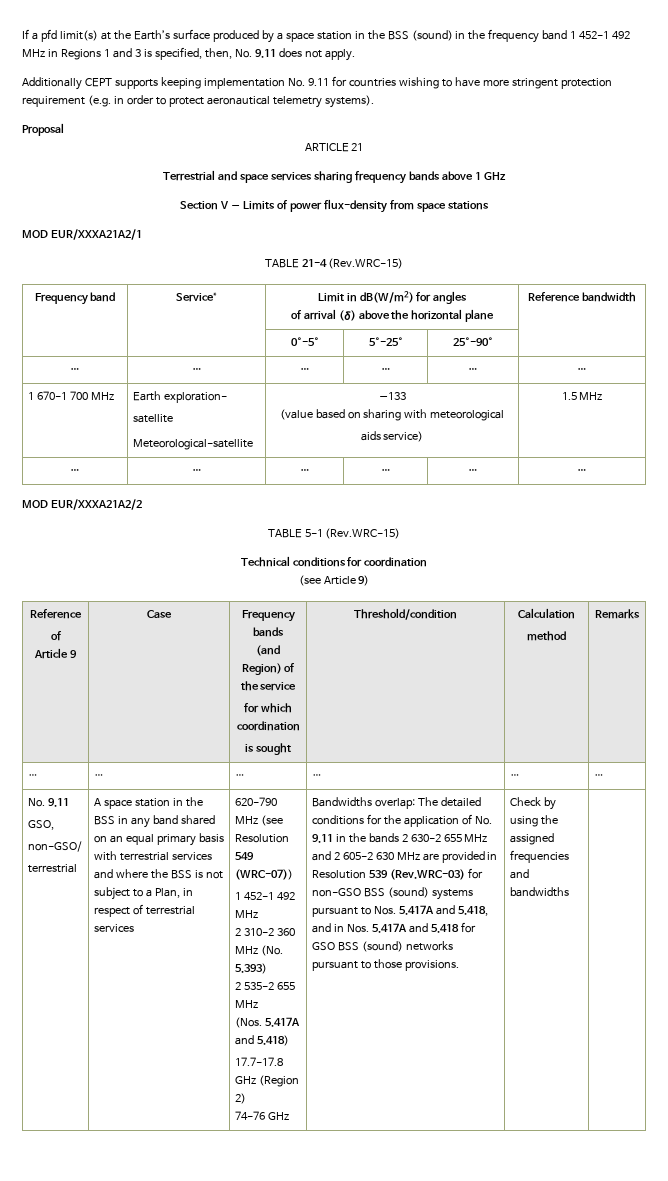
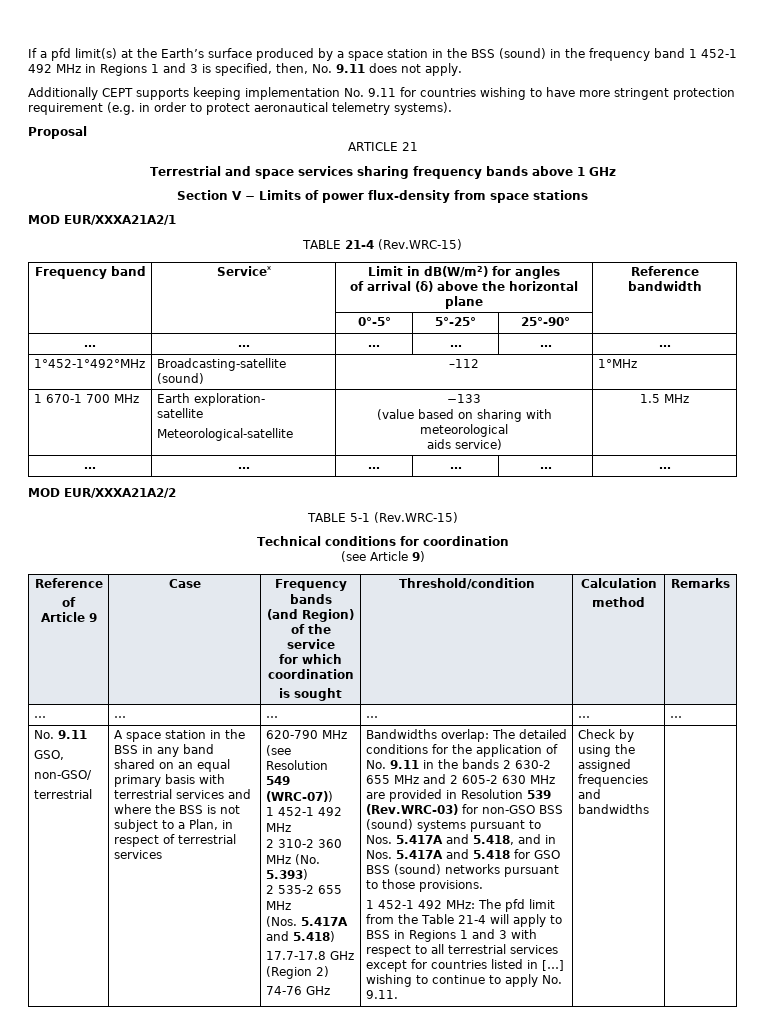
+ 1°452-1°492°MHz | Broadcasting-satellite (sound) | –112 | 1°MHz
+ 1 452-1 492 MHz: The pfd limit from the Table 21-4 will apply to BSS in Regions 1 and 3 with respect to all terrestrial services except for countries listed in […] wishing to continue to apply No. 9.11.

